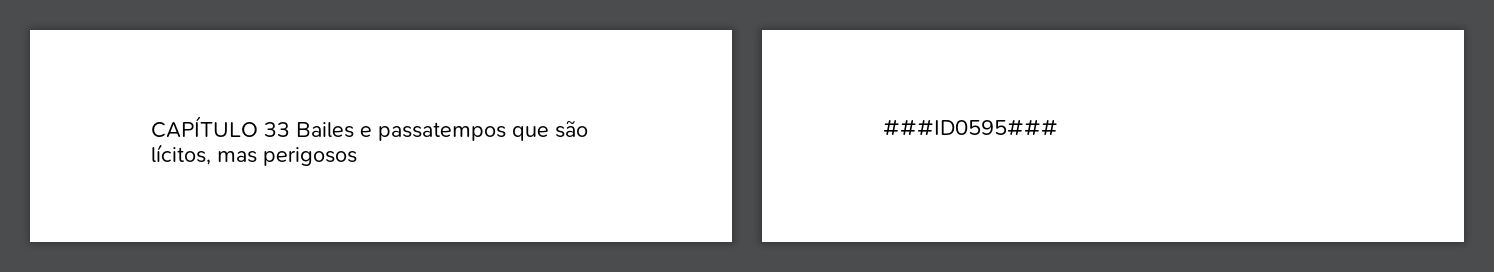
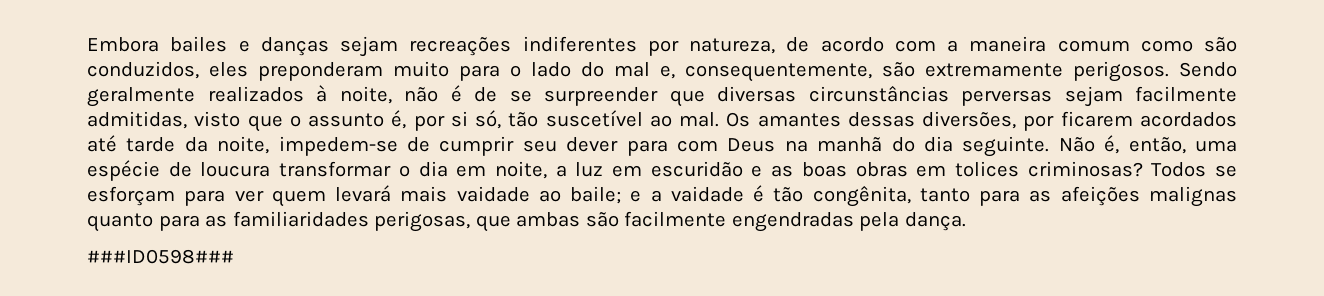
- CAPÍTULO 33 Bailes e passatempos que são lícitos, mas perigosos
- ###ID0595###
+ Embora bailes e danças sejam recreações indiferentes por natureza, de acordo com a maneira comum como são conduzidos, eles preponderam muito para o lado do mal e, consequentemente, são extremamente perigosos. Sendo geralmente realizados à noite, não é de se surpreender que diversas circunstâncias perversas sejam facilmente admitidas, visto que o assunto é, por si só, tão suscetível ao mal. Os amantes dessas diversões, por ficarem acordados até tarde da noite, impedem-se de cumprir seu dever para com Deus na manhã do dia seguinte. Não é, então, uma espécie de loucura transformar o dia em noite, a luz em escuridão e as boas obras em tolices criminosas? Todos se esforçam para ver quem levará mais vaidade ao baile; e a vaidade é tão congênita, tanto para as afeições malignas quanto para as familiaridades perigosas, que ambas são facilmente engendradas pela dança.
+ ###ID0598###

